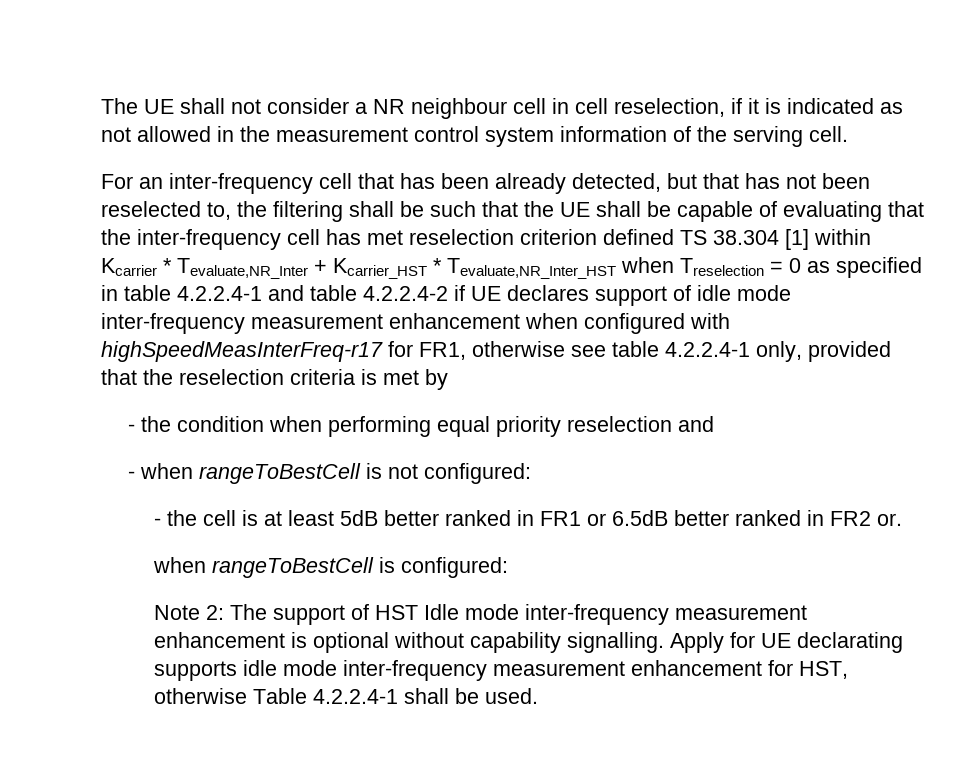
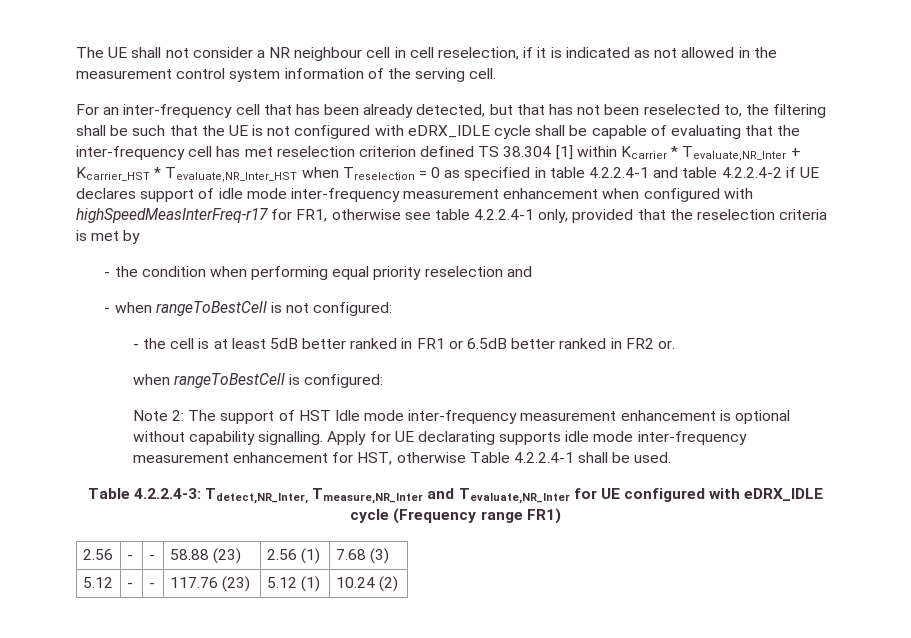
- For an inter-frequency cell that has been already detected, but that has not been reselected to, the filtering shall be such that the UE shall be capable of evaluating that the inter-frequency cell has met reselection criterion defined TS 38.304 [1] within Kcarrier * Tevaluate,NR_Inter + Kcarrier_HST * Tevaluate,NR_Inter_HST when Treselection = 0 as specified in table 4.2.2.4-1 and table 4.2.2.4-2 if UE declares support of idle mode inter-frequency measurement enhancement when configured with highSpeedMeasInterFreq-r17 for FR1, otherwise see table 4.2.2.4-1 only, provided that the reselection criteria is met by
+ For an inter-frequency cell that has been already detected, but that has not been reselected to, the filtering shall be such that the UE is not configured with eDRX_IDLE cycle shall be capable of evaluating that the inter-frequency cell has met reselection criterion defined TS 38.304 [1] within Kcarrier * Tevaluate,NR_Inter + Kcarrier_HST * Tevaluate,NR_Inter_HST when Treselection = 0 as specified in table 4.2.2.4-1 and table 4.2.2.4-2 if UE declares support of idle mode inter-frequency measurement enhancement when configured with highSpeedMeasInterFreq-r17 for FR1, otherwise see table 4.2.2.4-1 only, provided that the reselection criteria is met by
+ Table 4.2.2.4-3: Tdetect,NR_Inter, Tmeasure,NR_Inter and Tevaluate,NR_Inter for UE configured with eDRX_IDLE cycle (Frequency range FR1)
+ 2.56 | - | - | 58.88 (23) | 2.56 (1) | 7.68 (3)
+ 5.12 | - | - | 117.76 (23) | 5.12 (1) | 10.24 (2)

